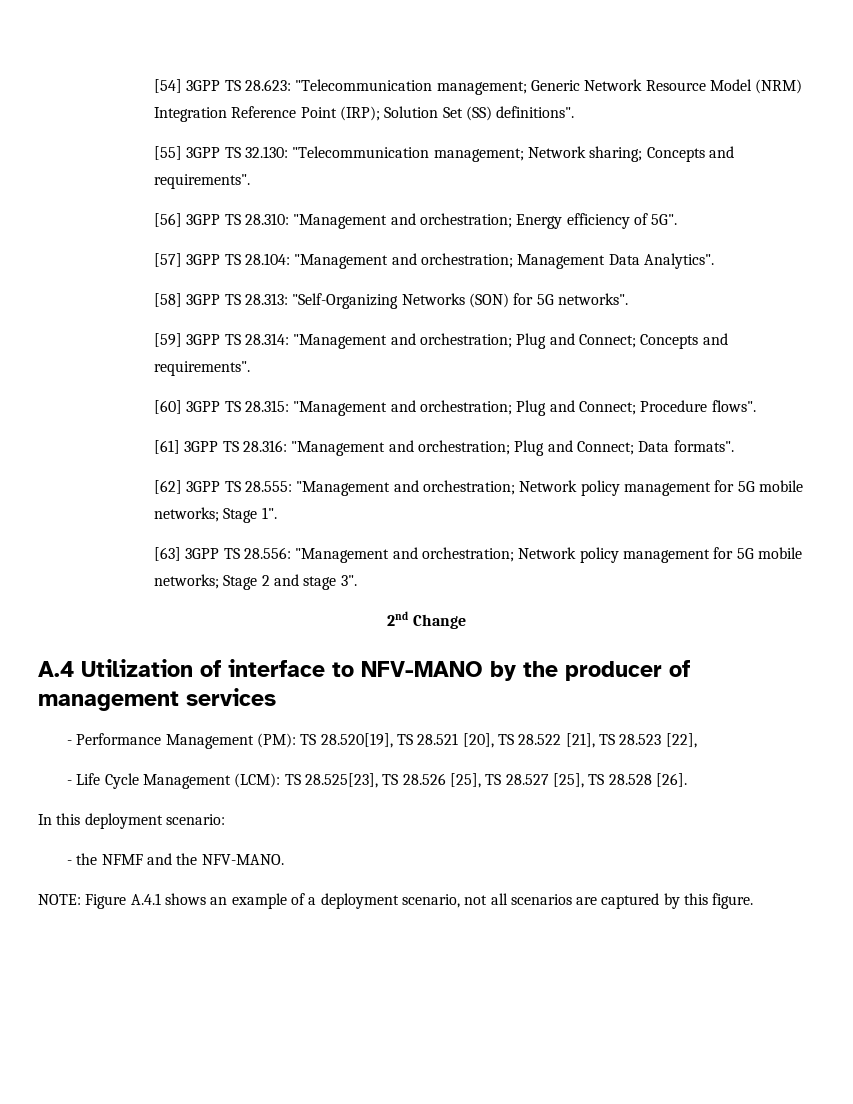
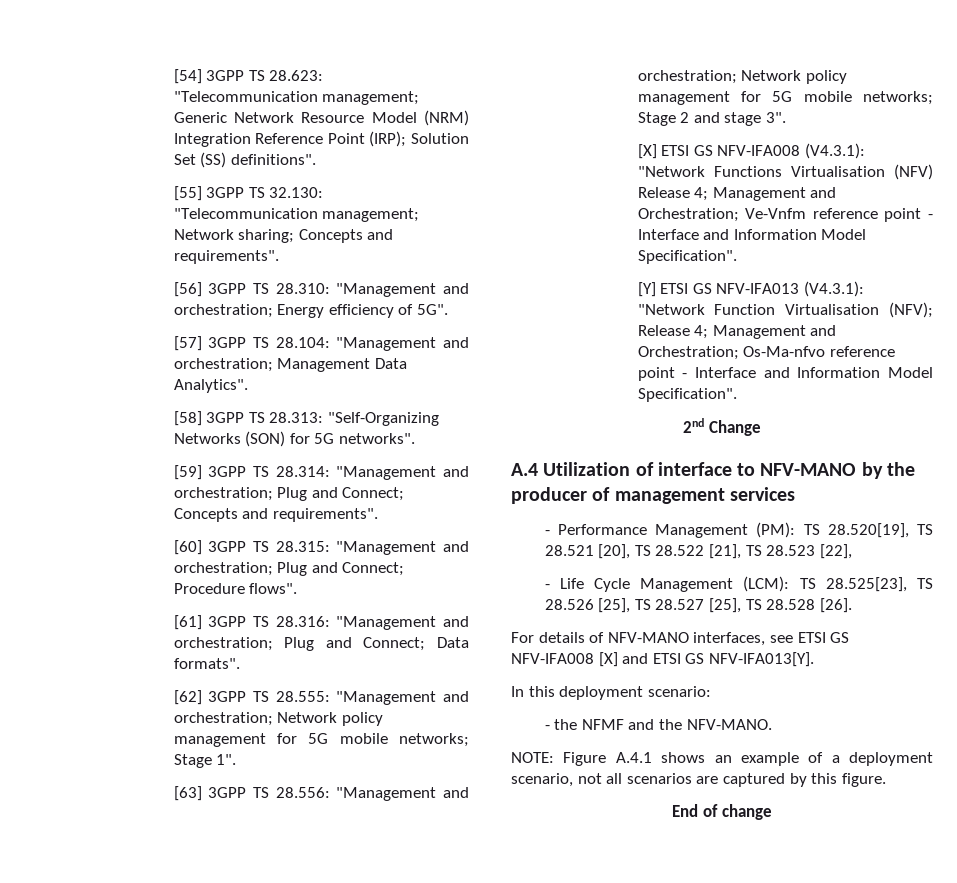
+ [X] ETSI GS NFV-IFA008 (V4.3.1): "Network Functions Virtualisation (NFV) Release 4; Management and Orchestration; Ve-Vnfm reference point - Interface and Information Model Specification".
+ [Y] ETSI GS NFV-IFA013 (V4.3.1): "Network Function Virtualisation (NFV); Release 4; Management and Orchestration; Os-Ma-nfvo reference point - Interface and Information Model Specification".
+ For details of NFV-MANO interfaces, see ETSI GS NFV-IFA008 [X] and ETSI GS NFV-IFA013[Y].
+ End of change

